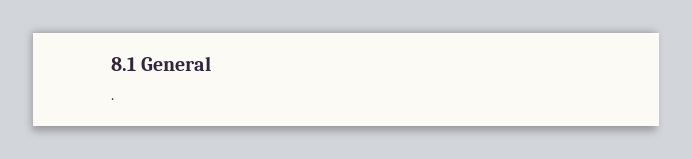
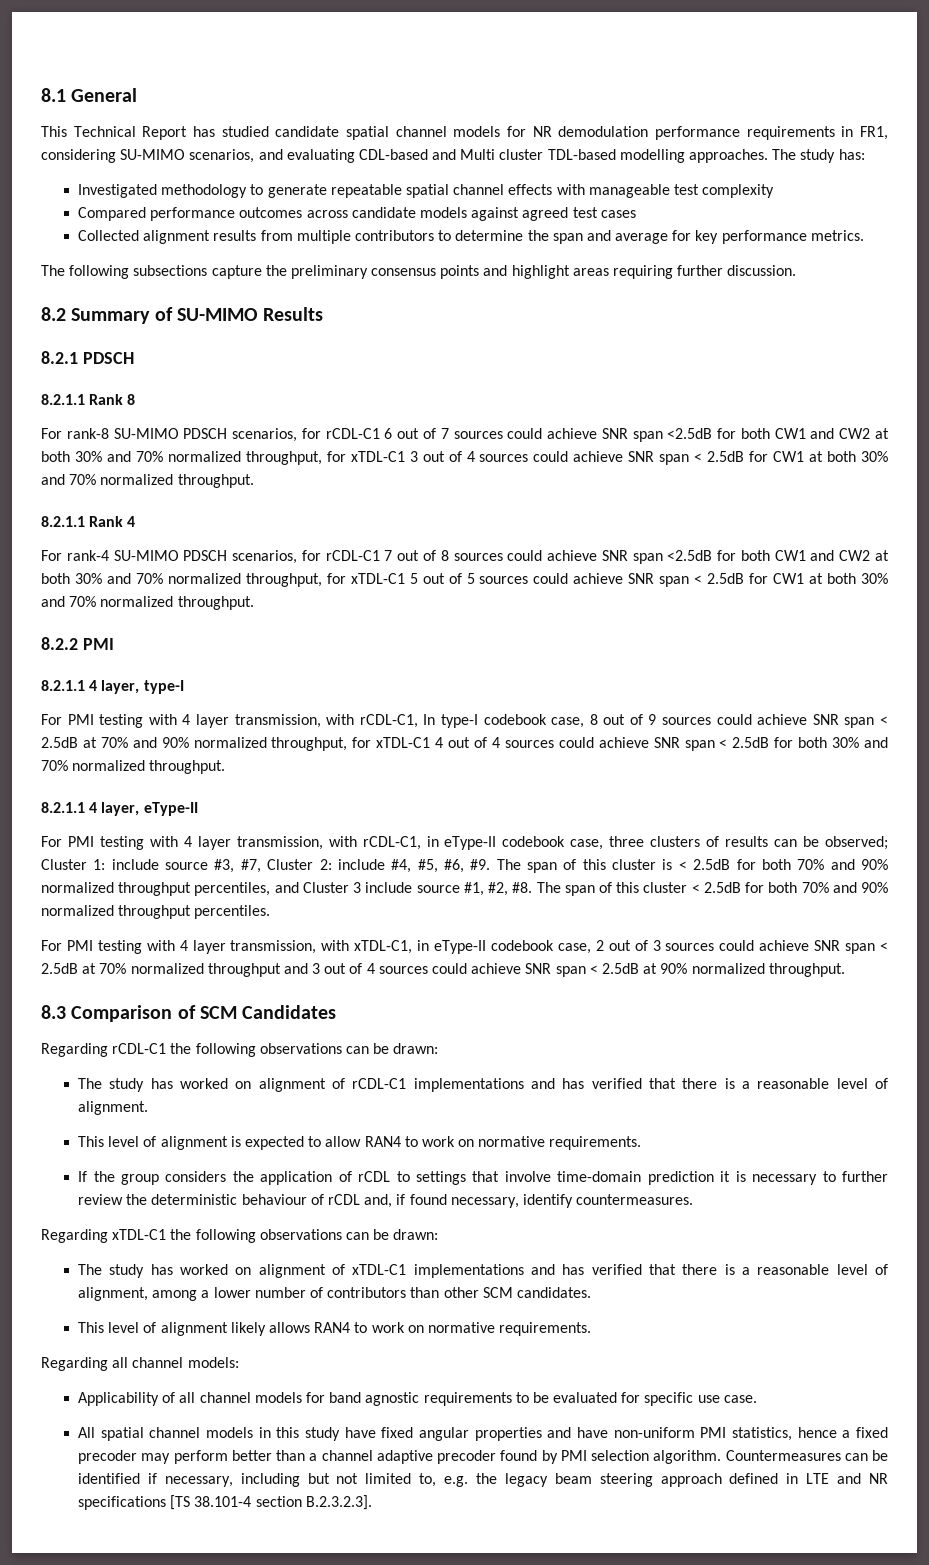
- .
+ This Technical Report has studied candidate spatial channel models for NR demodulation performance requirements in FR1, considering SU-MIMO scenarios, and evaluating CDL-based and Multi cluster TDL-based modelling approaches. The study has:
+ Investigated methodology to generate repeatable spatial channel effects with manageable test complexity
+ Compared performance outcomes across candidate models against agreed test cases
+ Collected alignment results from multiple contributors to determine the span and average for key performance metrics.
+ The following subsections capture the preliminary consensus points and highlight areas requiring further discussion.
+ 8.2 Summary of SU-MIMO Results
+ 8.2.1 PDSCH
+ 8.2.1.1 Rank 8
+ For rank-8 SU-MIMO PDSCH scenarios, for rCDL-C1 6 out of 7 sources could achieve SNR span <2.5dB for both CW1 and CW2 at both 30% and 70% normalized throughput, for xTDL-C1 3 out of 4 sources could achieve SNR span < 2.5dB for CW1 at both 30% and 70% normalized throughput.
+ 8.2.1.1 Rank 4
+ For rank-4 SU-MIMO PDSCH scenarios, for rCDL-C1 7 out of 8 sources could achieve SNR span <2.5dB for both CW1 and CW2 at both 30% and 70% normalized throughput, for xTDL-C1 5 out of 5 sources could achieve SNR span < 2.5dB for CW1 at both 30% and 70% normalized throughput.
+ 8.2.2 PMI
+ 8.2.1.1 4 layer, type-I
+ For PMI testing with 4 layer transmission, with rCDL-C1, In type-I codebook case, 8 out of 9 sources could achieve SNR span < 2.5dB at 70% and 90% normalized throughput, for xTDL-C1 4 out of 4 sources could achieve SNR span < 2.5dB for both 30% and 70% normalized throughput.
+ 8.2.1.1 4 layer, eType-II
+ For PMI testing with 4 layer transmission, with rCDL-C1, in eType-II codebook case, three clusters of results can be observed; Cluster 1: include source #3, #7, Cluster 2: include #4, #5, #6, #9. The span of this cluster is < 2.5dB for both 70% and 90% normalized throughput percentiles, and Cluster 3 include source #1, #2, #8. The span of this cluster < 2.5dB for both 70% and 90% normalized throughput percentiles.
+ For PMI testing with 4 layer transmission, with xTDL-C1, in eType-II codebook case, 2 out of 3 sources could achieve SNR span < 2.5dB at 70% normalized throughput and 3 out of 4 sources could achieve SNR span < 2.5dB at 90% normalized throughput.
+ 8.3 Comparison of SCM Candidates
+ Regarding rCDL-C1 the following observations can be drawn:
+ The study has worked on alignment of rCDL-C1 implementations and has verified that there is a reasonable level of alignment.
+ This level of alignment is expected to allow RAN4 to work on normative requirements.
+ If the group considers the application of rCDL to settings that involve time-domain prediction it is necessary to further review the deterministic behaviour of rCDL and, if found necessary, identify countermeasures.
+ Regarding xTDL-C1 the following observations can be drawn:
+ The study has worked on alignment of xTDL-C1 implementations and has verified that there is a reasonable level of alignment, among a lower number of contributors than other SCM candidates.
+ This level of alignment likely allows RAN4 to work on normative requirements.
+ Regarding all channel models:
+ Applicability of all channel models for band agnostic requirements to be evaluated for specific use case.
+ All spatial channel models in this study have fixed angular properties and have non-uniform PMI statistics, hence a fixed precoder may perform better than a channel adaptive precoder found by PMI selection algorithm. Countermeasures can be identified if necessary, including but not limited to, e.g. the legacy beam steering approach defined in LTE and NR specifications [TS 38.101-4 section B.2.3.2.3].

